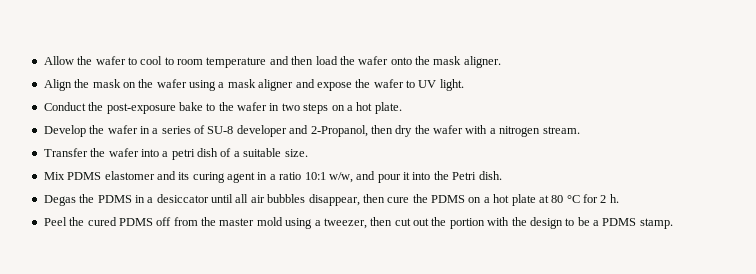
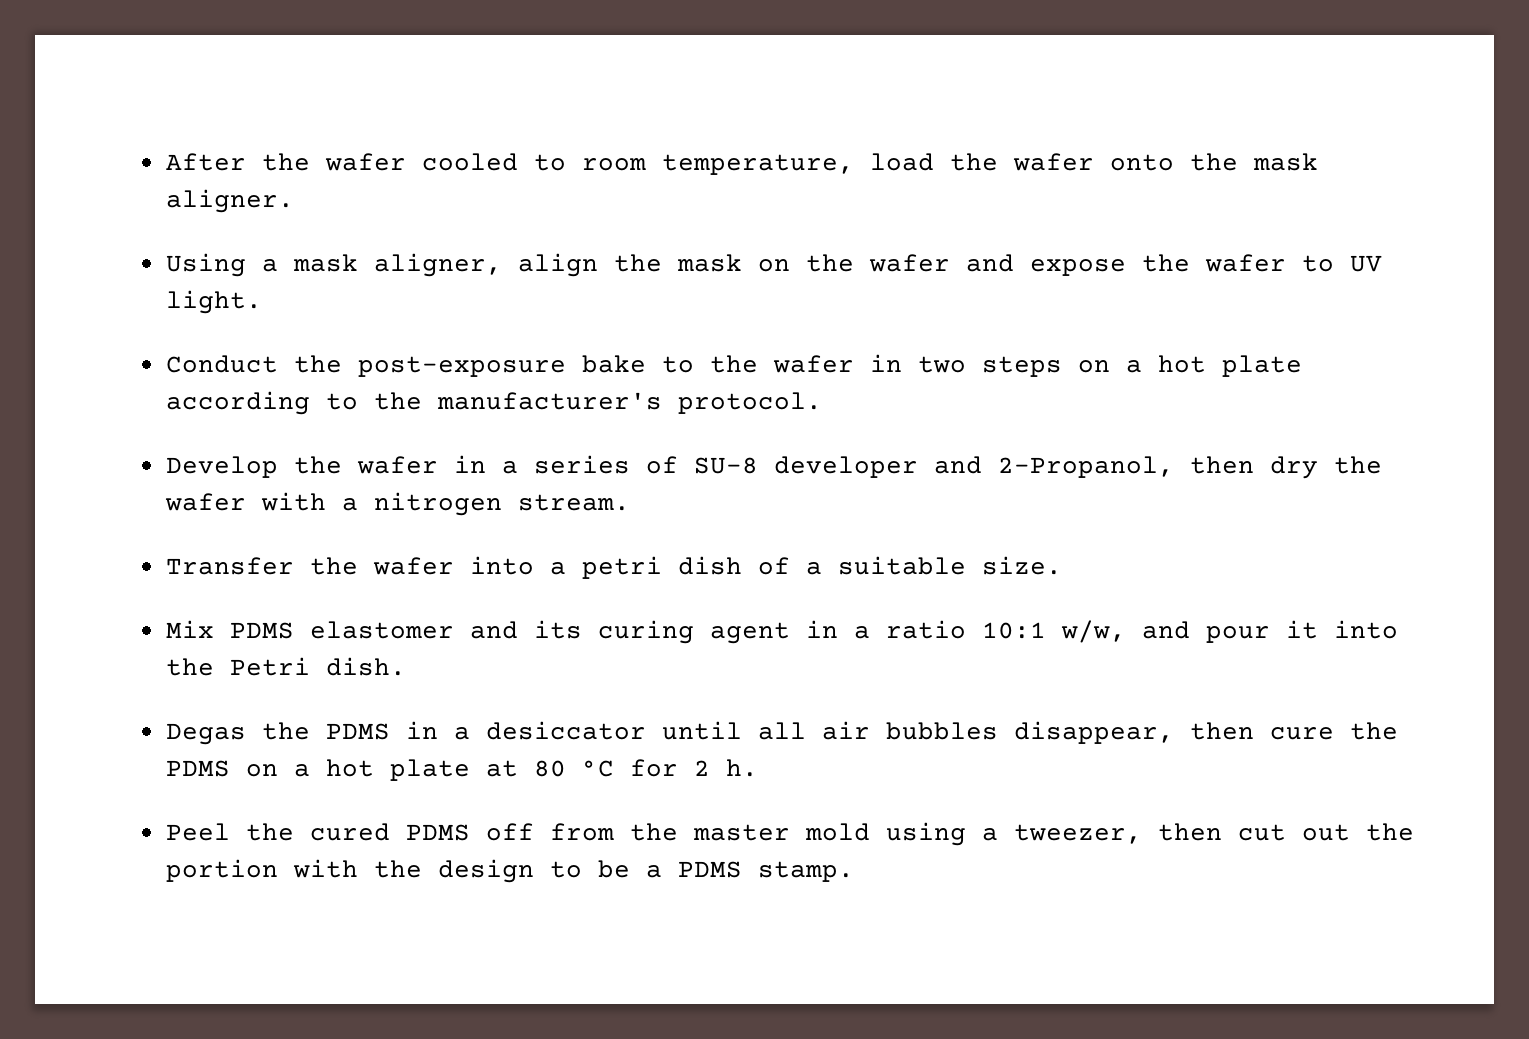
- Allow the wafer to cool to room temperature and then load the wafer onto the mask aligner.
+ After the wafer cooled to room temperature, load the wafer onto the mask aligner.
- Align the mask on the wafer using a mask aligner and expose the wafer to UV light.
+ Using a mask aligner, align the mask on the wafer and expose the wafer to UV light.
- Conduct the post-exposure bake to the wafer in two steps on a hot plate.
+ Conduct the post-exposure bake to the wafer in two steps on a hot plate according to the manufacturer's protocol.

